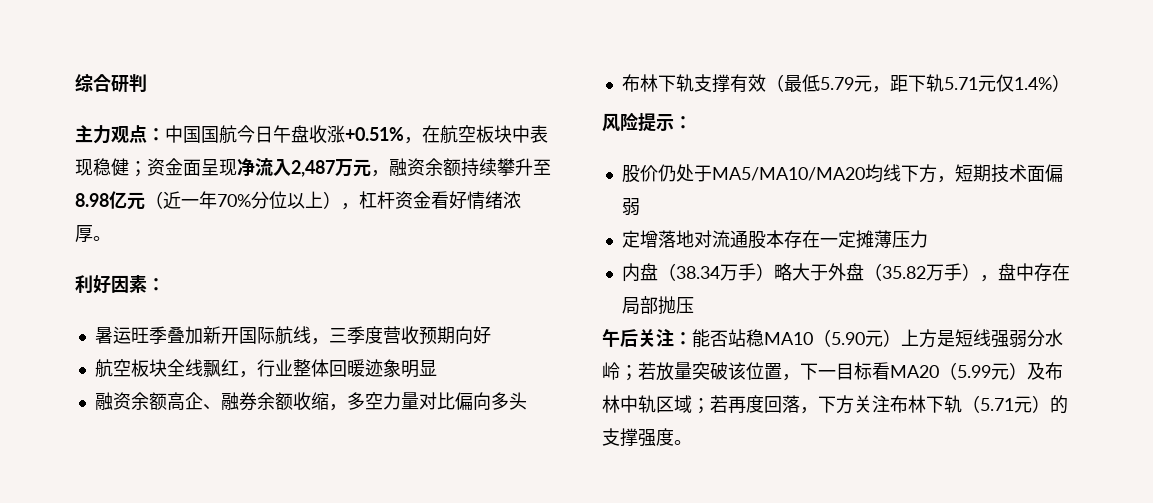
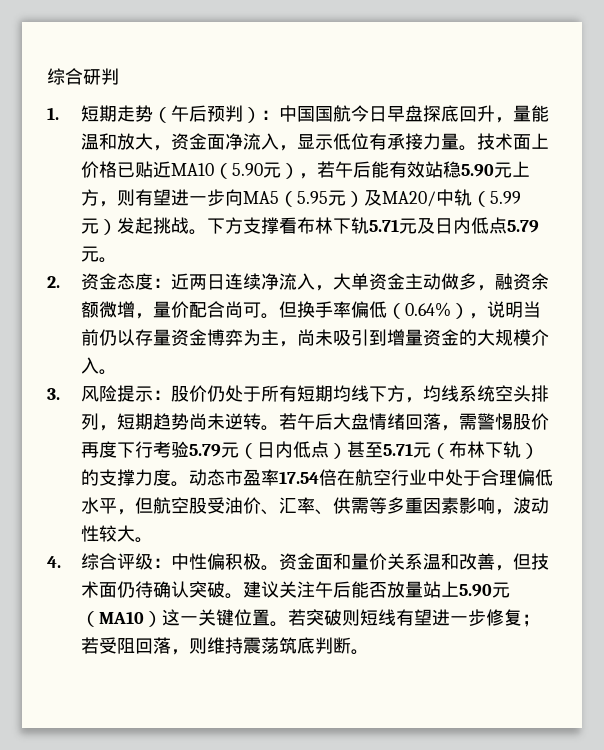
- 主力观点：中国国航今日午盘收涨+0.51%，在航空板块中表现稳健；资金面呈现净流入2,487万元，融资余额持续攀升至8.98亿元（近一年70%分位以上），杠杆资金看好情绪浓厚。
- 利好因素：
- 暑运旺季叠加新开国际航线，三季度营收预期向好
- 航空板块全线飘红，行业整体回暖迹象明显
- 融资余额高企、融券余额收缩，多空力量对比偏向多头
- 布林下轨支撑有效（最低5.79元，距下轨5.71元仅1.4%）
- 风险提示：
- 股价仍处于MA5/MA10/MA20均线下方，短期技术面偏弱
- 定增落地对流通股本存在一定摊薄压力
- 内盘（38.34万手）略大于外盘（35.82万手），盘中存在局部抛压
- 午后关注：能否站稳MA10（5.90元）上方是短线强弱分水岭；若放量突破该位置，下一目标看MA20（5.99元）及布林中轨区域；若再度回落，下方关注布林下轨（5.71元）的支撑强度。
+ 1.短期走势（午后预判）：中国国航今日早盘探底回升，量能温和放大，资金面净流入，显示低位有承接力量。技术面上价格已贴近MA10（5.90元），若午后能有效站稳5.90元上方，则有望进一步向MA5（5.95元）及MA20/中轨（5.99元）发起挑战。下方支撑看布林下轨5.71元及日内低点5.79元。
+ 2.资金态度：近两日连续净流入，大单资金主动做多，融资余额微增，量价配合尚可。但换手率偏低（0.64%），说明当前仍以存量资金博弈为主，尚未吸引到增量资金的大规模介入。
+ 3.风险提示：股价仍处于所有短期均线下方，均线系统空头排列，短期趋势尚未逆转。若午后大盘情绪回落，需警惕股价再度下行考验5.79元（日内低点）甚至5.71元（布林下轨）的支撑力度。动态市盈率17.54倍在航空行业中处于合理偏低水平，但航空股受油价、汇率、供需等多重因素影响，波动性较大。
+ 4.综合评级：中性偏积极。资金面和量价关系温和改善，但技术面仍待确认突破。建议关注午后能否放量站上5.90元（MA10）这一关键位置。若突破则短线有望进一步修复；若受阻回落，则维持震荡筑底判断。

